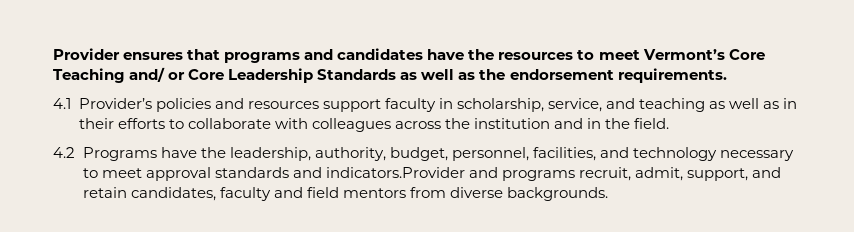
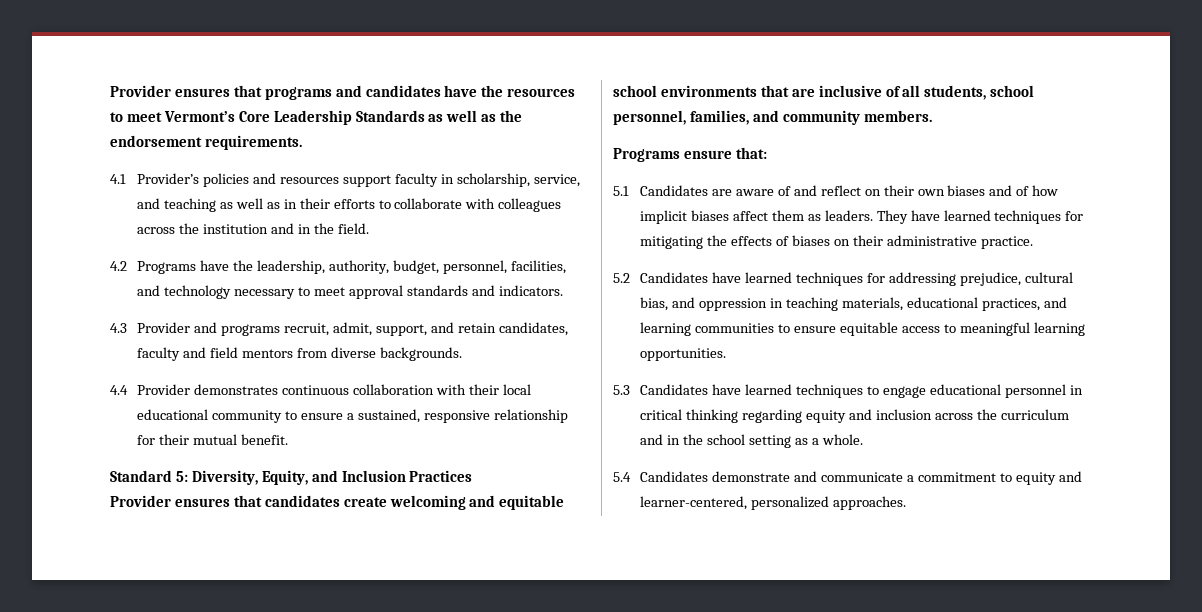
- Provider ensures that programs and candidates have the resources to meet Vermont’s Core Teaching and/ or Core Leadership Standards as well as the endorsement requirements.
+ Provider ensures that programs and candidates have the resources to meet Vermont’s Core Leadership Standards as well as the endorsement requirements.
- 4.2 Programs have the leadership, authority, budget, personnel, facilities, and technology necessary to meet approval standards and indicators.Provider and programs recruit, admit, support, and retain candidates, faculty and field mentors from diverse backgrounds.
+ 4.2 Programs have the leadership, authority, budget, personnel, facilities, and technology necessary to meet approval standards and indicators.
+ 4.3 Provider and programs recruit, admit, support, and retain candidates, faculty and field mentors from diverse backgrounds.
+ 4.4 Provider demonstrates continuous collaboration with their local educational community to ensure a sustained, responsive relationship for their mutual benefit.
+ Standard 5: Diversity, Equity, and Inclusion Practices
+ Provider ensures that candidates create welcoming and equitable school environments that are inclusive of all students, school personnel, families, and community members.
+ Programs ensure that:
+ 5.1 Candidates are aware of and reflect on their own biases and of how implicit biases affect them as leaders. They have learned techniques for mitigating the effects of biases on their administrative practice.
+ 5.2 Candidates have learned techniques for addressing prejudice, cultural bias, and oppression in teaching materials, educational practices, and learning communities to ensure equitable access to meaningful learning opportunities.
+ 5.3 Candidates have learned techniques to engage educational personnel in critical thinking regarding equity and inclusion across the curriculum and in the school setting as a whole.
+ 5.4 Candidates demonstrate and communicate a commitment to equity and learner-centered, personalized approaches.

